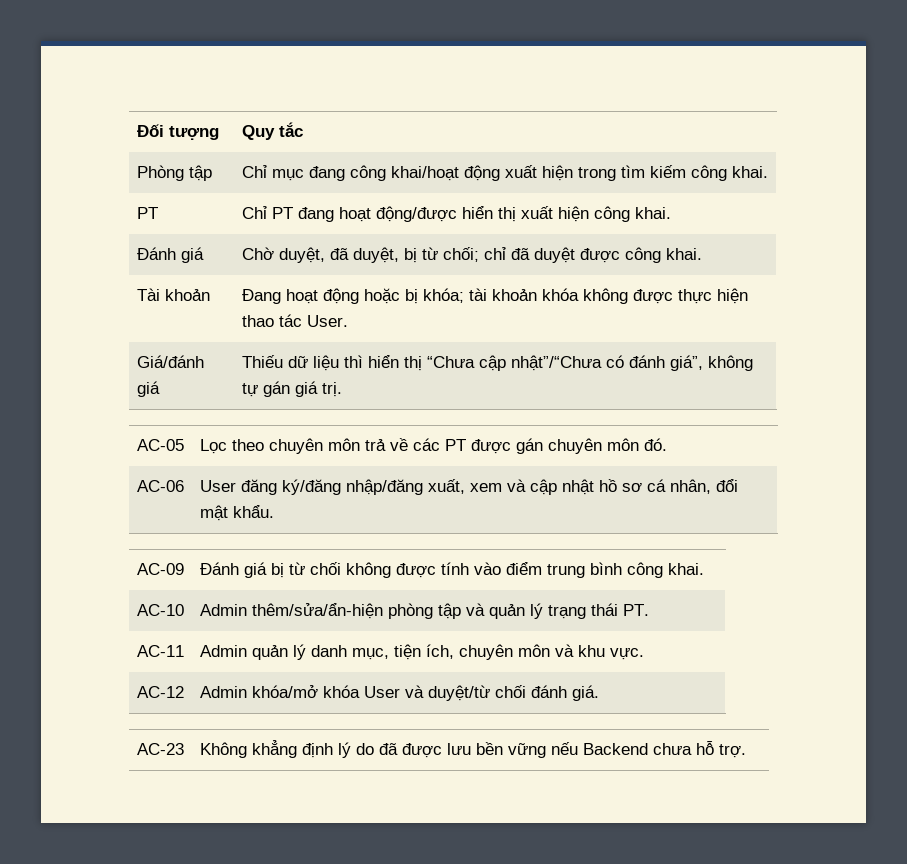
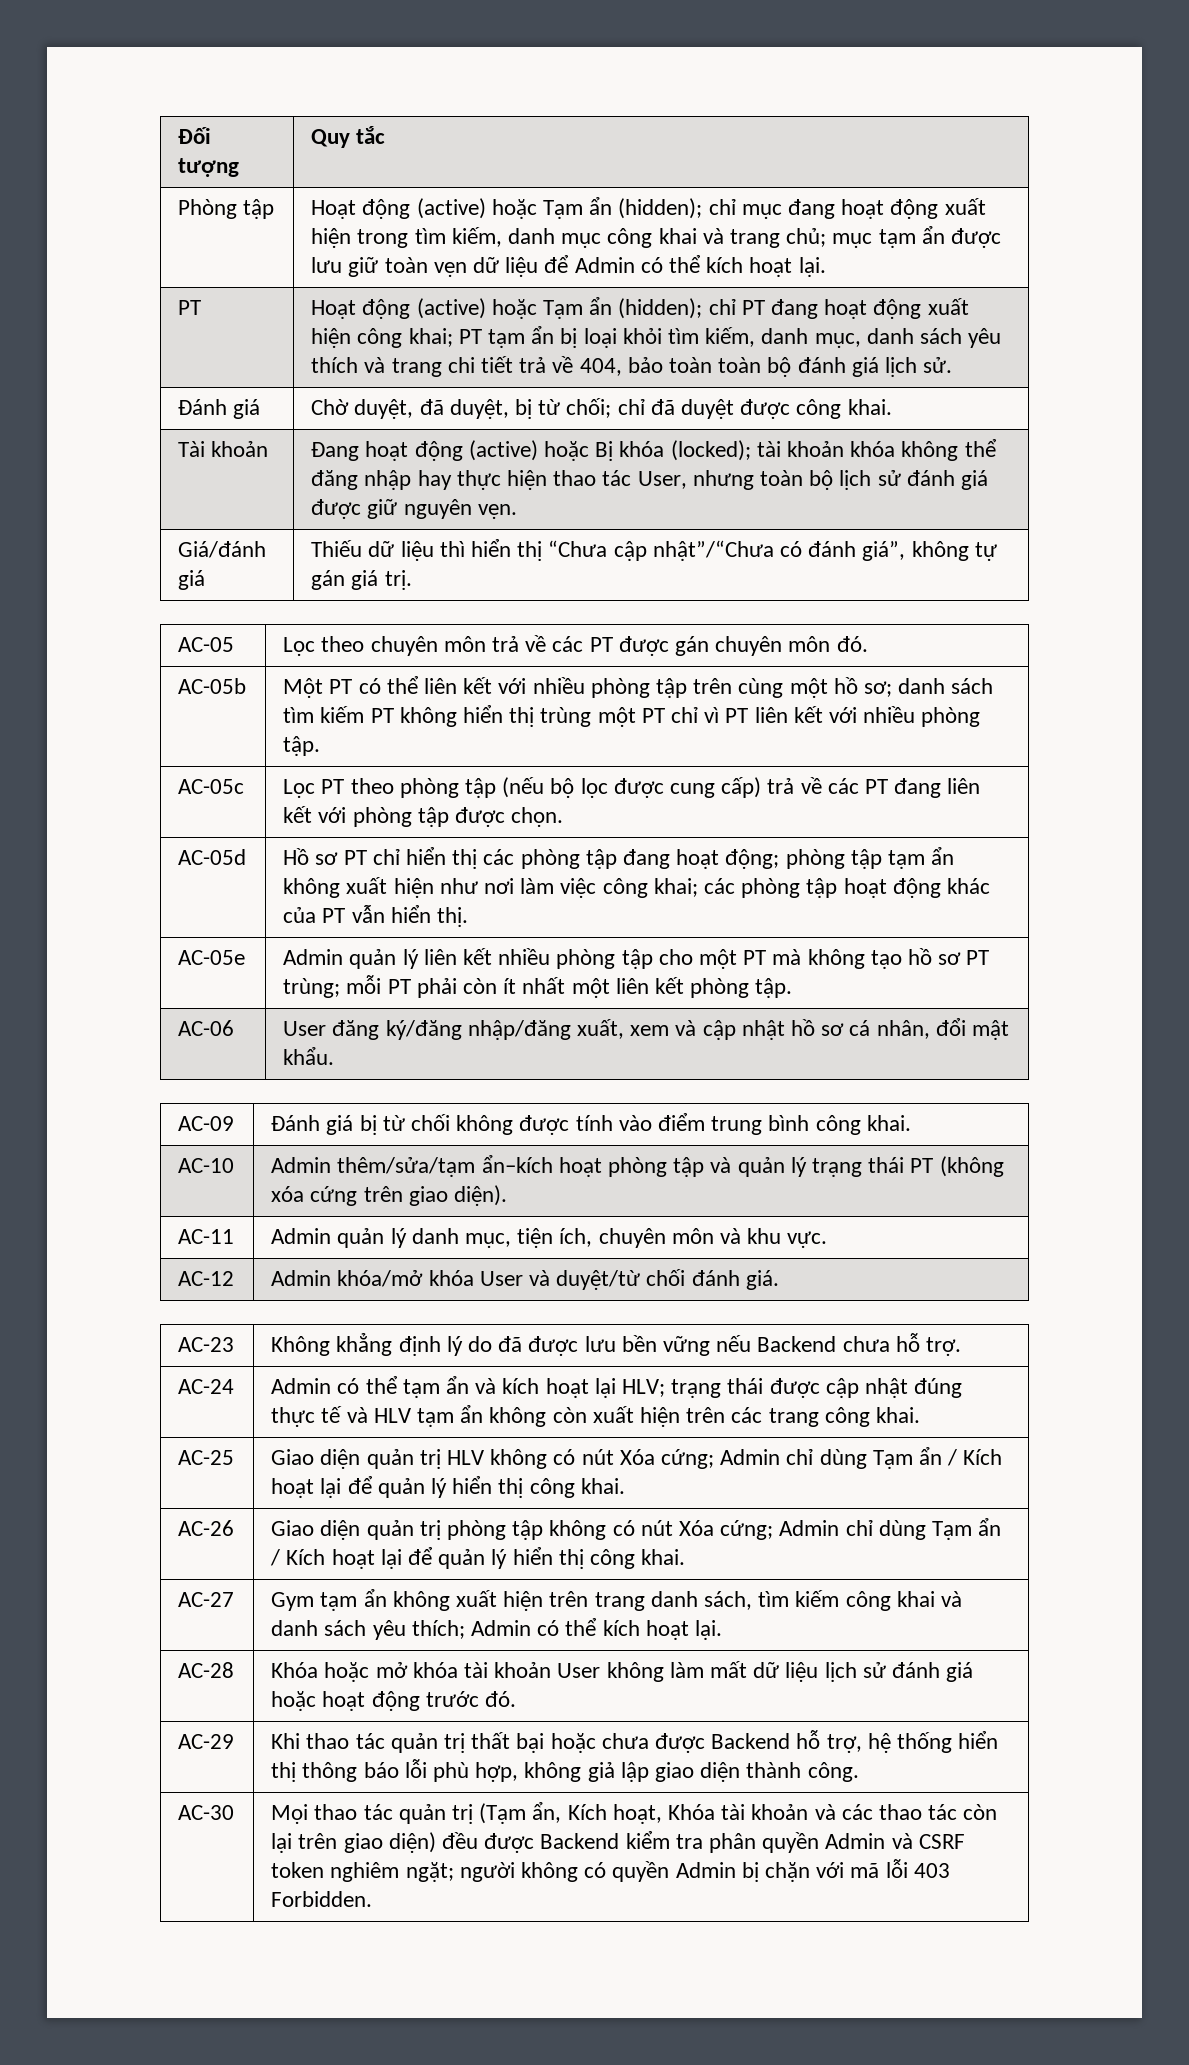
- Chỉ mục đang công khai/hoạt động xuất hiện trong tìm kiếm công khai.
- PT | Chỉ PT đang hoạt động/được hiển thị xuất hiện công khai.
+ Hoạt động (active) hoặc Tạm ẩn (hidden); chỉ mục đang hoạt động xuất hiện trong tìm kiếm, danh mục công khai và trang chủ; mục tạm ẩn được lưu giữ toàn vẹn dữ liệu để Admin có thể kích hoạt lại.
+ PT | Hoạt động (active) hoặc Tạm ẩn (hidden); chỉ PT đang hoạt động xuất hiện công khai; PT tạm ẩn bị loại khỏi tìm kiếm, danh mục, danh sách yêu thích và trang chi tiết trả về 404, bảo toàn toàn bộ đánh giá lịch sử.
- Tài khoản | Đang hoạt động hoặc bị khóa; tài khoản khóa không được thực hiện thao tác User.
+ Tài khoản | Đang hoạt động (active) hoặc Bị khóa (locked); tài khoản khóa không thể đăng nhập hay thực hiện thao tác User, nhưng toàn bộ lịch sử đánh giá được giữ nguyên vẹn.
+ AC-05b | Một PT có thể liên kết với nhiều phòng tập trên cùng một hồ sơ; danh sách tìm kiếm PT không hiển thị trùng một PT chỉ vì PT liên kết với nhiều phòng tập.
+ AC-05c | Lọc PT theo phòng tập (nếu bộ lọc được cung cấp) trả về các PT đang liên kết với phòng tập được chọn.
+ AC-05d | Hồ sơ PT chỉ hiển thị các phòng tập đang hoạt động; phòng tập tạm ẩn không xuất hiện như nơi làm việc công khai; các phòng tập hoạt động khác của PT vẫn hiển thị.
+ AC-05e | Admin quản lý liên kết nhiều phòng tập cho một PT mà không tạo hồ sơ PT trùng; mỗi PT phải còn ít nhất một liên kết phòng tập.
- AC-10 | Admin thêm/sửa/ẩn-hiện phòng tập và quản lý trạng thái PT.
+ AC-10 | Admin thêm/sửa/tạm ẩn–kích hoạt phòng tập và quản lý trạng thái PT (không xóa cứng trên giao diện).
+ AC-24 | Admin có thể tạm ẩn và kích hoạt lại HLV; trạng thái được cập nhật đúng thực tế và HLV tạm ẩn không còn xuất hiện trên các trang công khai.
+ AC-25 | Giao diện quản trị HLV không có nút Xóa cứng; Admin chỉ dùng Tạm ẩn / Kích hoạt lại để quản lý hiển thị công khai.
+ AC-26 | Giao diện quản trị phòng tập không có nút Xóa cứng; Admin chỉ dùng Tạm ẩn / Kích hoạt lại để quản lý hiển thị công khai.
+ AC-27 | Gym tạm ẩn không xuất hiện trên trang danh sách, tìm kiếm công khai và danh sách yêu thích; Admin có thể kích hoạt lại.
+ AC-28 | Khóa hoặc mở khóa tài khoản User không làm mất dữ liệu lịch sử đánh giá hoặc hoạt động trước đó.
+ AC-29 | Khi thao tác quản trị thất bại hoặc chưa được Backend hỗ trợ, hệ thống hiển thị thông báo lỗi phù hợp, không giả lập giao diện thành công.
+ AC-30 | Mọi thao tác quản trị (Tạm ẩn, Kích hoạt, Khóa tài khoản và các thao tác còn lại trên giao diện) đều được Backend kiểm tra phân quyền Admin và CSRF token nghiêm ngặt; người không có quyền Admin bị chặn với mã lỗi 403 Forbidden.

